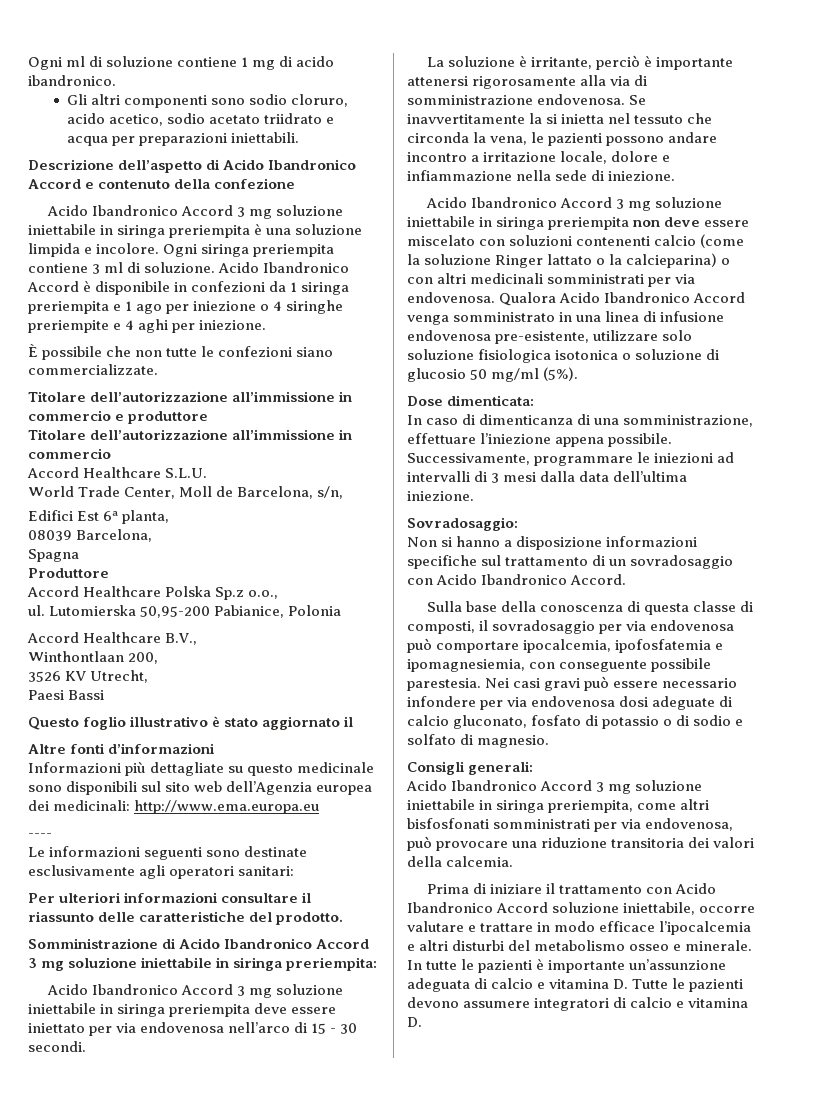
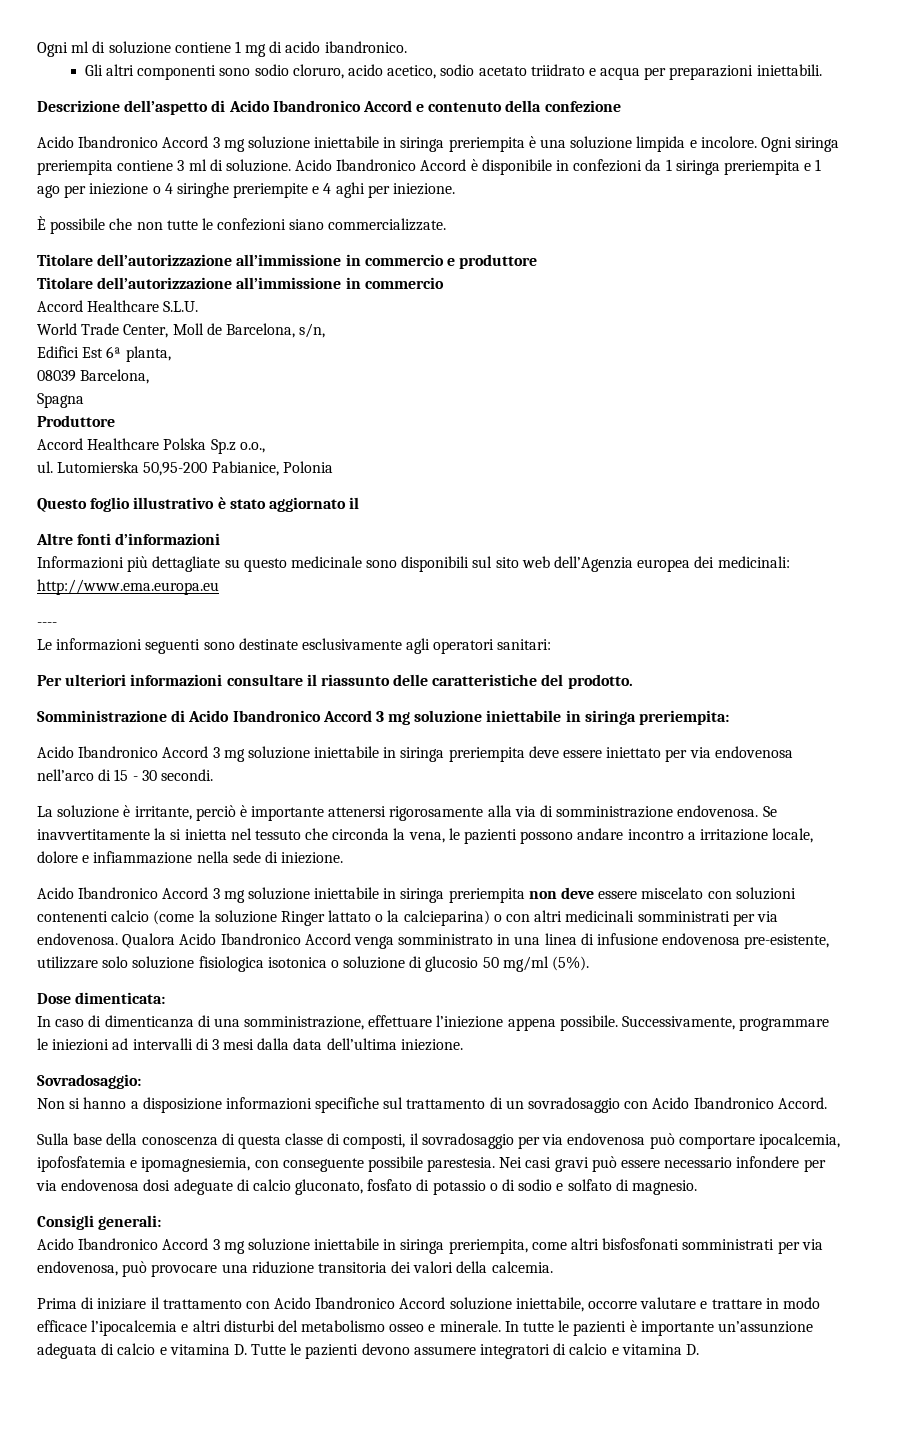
- Accord Healthcare B.V.,
- Winthontlaan 200,
- 3526 KV Utrecht,
- Paesi Bassi

